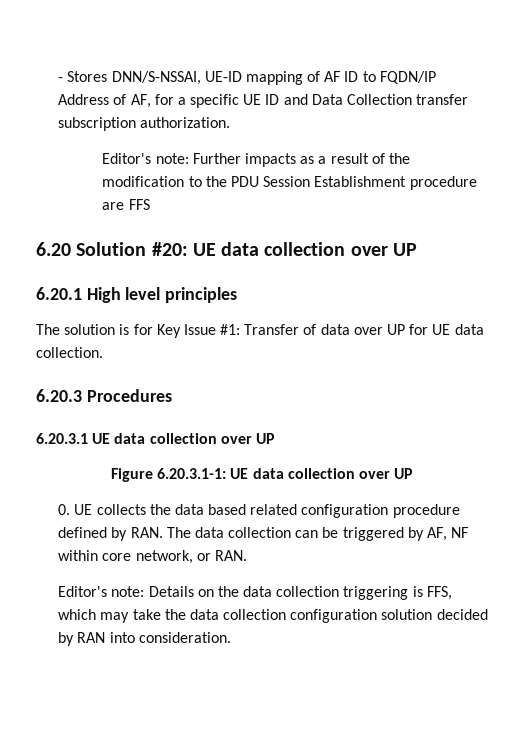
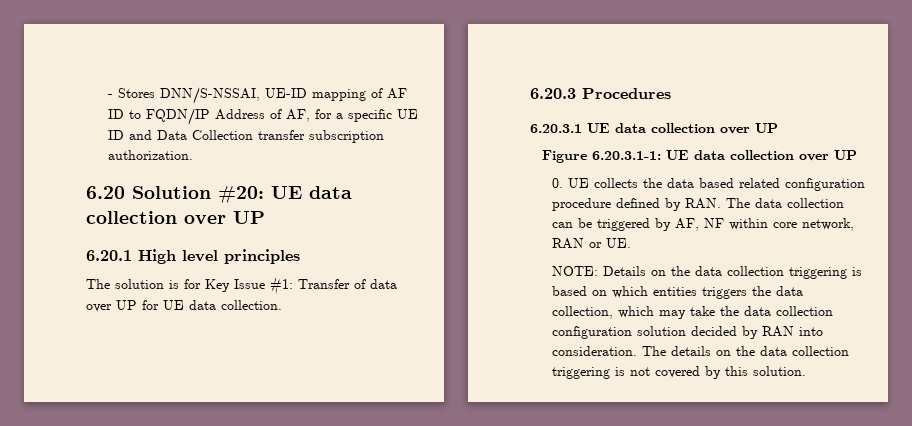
- Editor's note: Further impacts as a result of the modification to the PDU Session Establishment procedure are FFS
- 0. UE collects the data based related configuration procedure defined by RAN. The data collection can be triggered by AF, NF within core network, or RAN.
- Editor's note: Details on the data collection triggering is FFS, which may take the data collection configuration solution decided by RAN into consideration.
+ 0. UE collects the data based related configuration procedure defined by RAN. The data collection can be triggered by AF, NF within core network, RAN or UE.
+ NOTE: Details on the data collection triggering is based on which entities triggers the data collection, which may take the data collection configuration solution decided by RAN into consideration.
+ The details on the data collection triggering is not covered by this solution.

